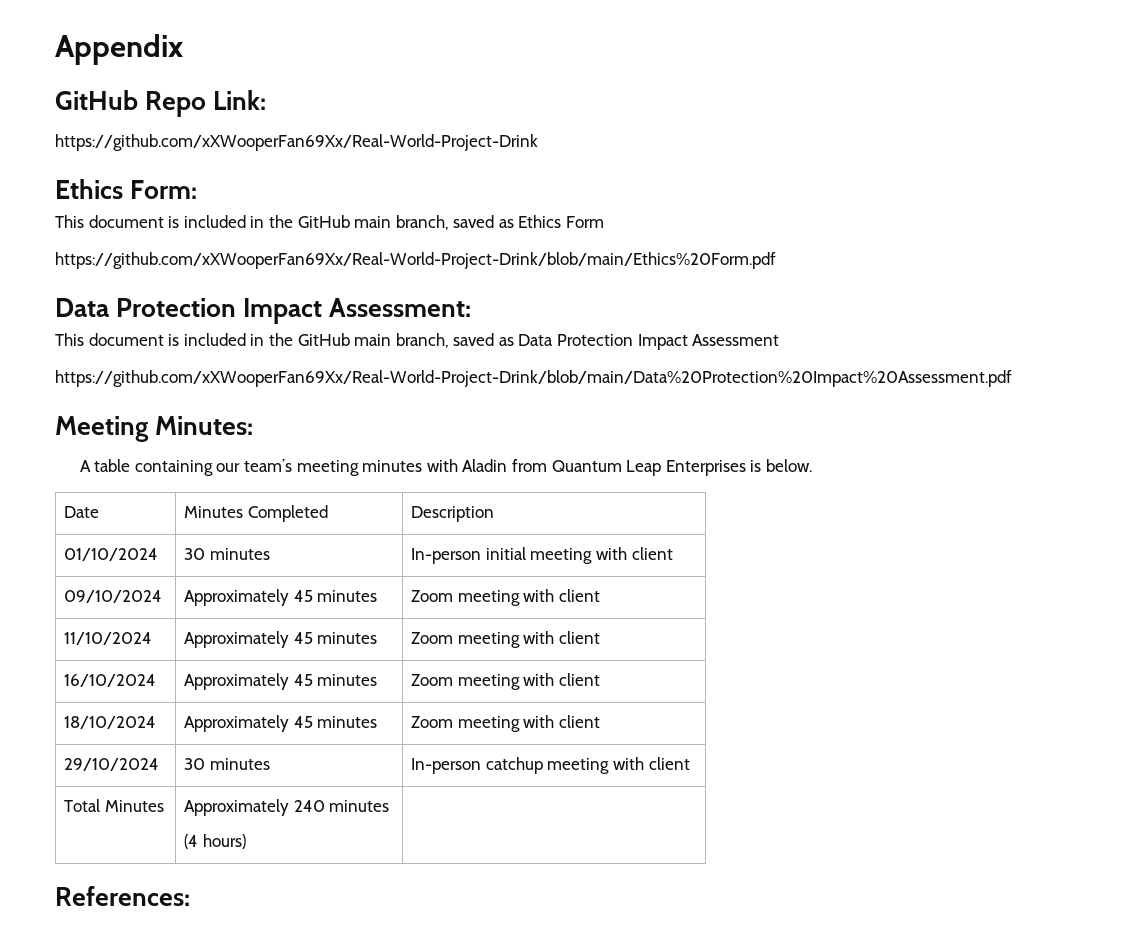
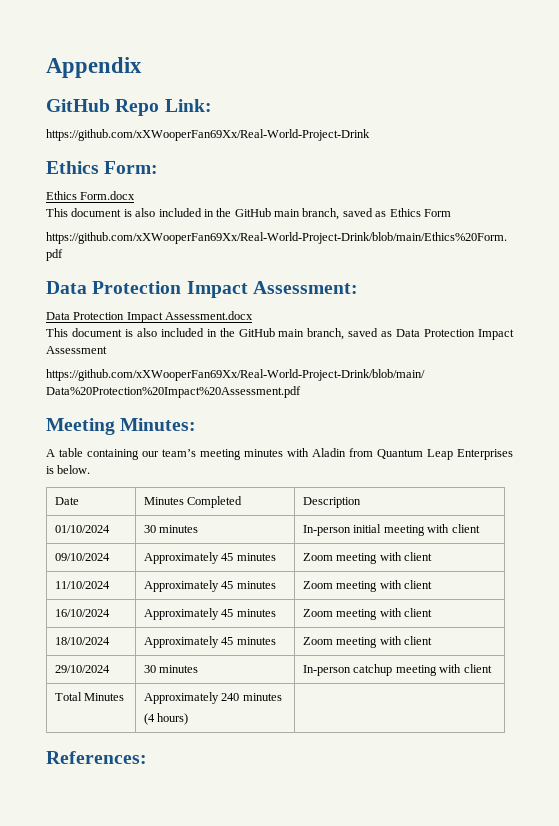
- This document is included in the GitHub main branch, saved as Ethics Form
+ Ethics Form.docx
+ This document is also included in the GitHub main branch, saved as Ethics Form
- This document is included in the GitHub main branch, saved as Data Protection Impact Assessment
+ Data Protection Impact Assessment.docx
+ This document is also included in the GitHub main branch, saved as Data Protection Impact Assessment

